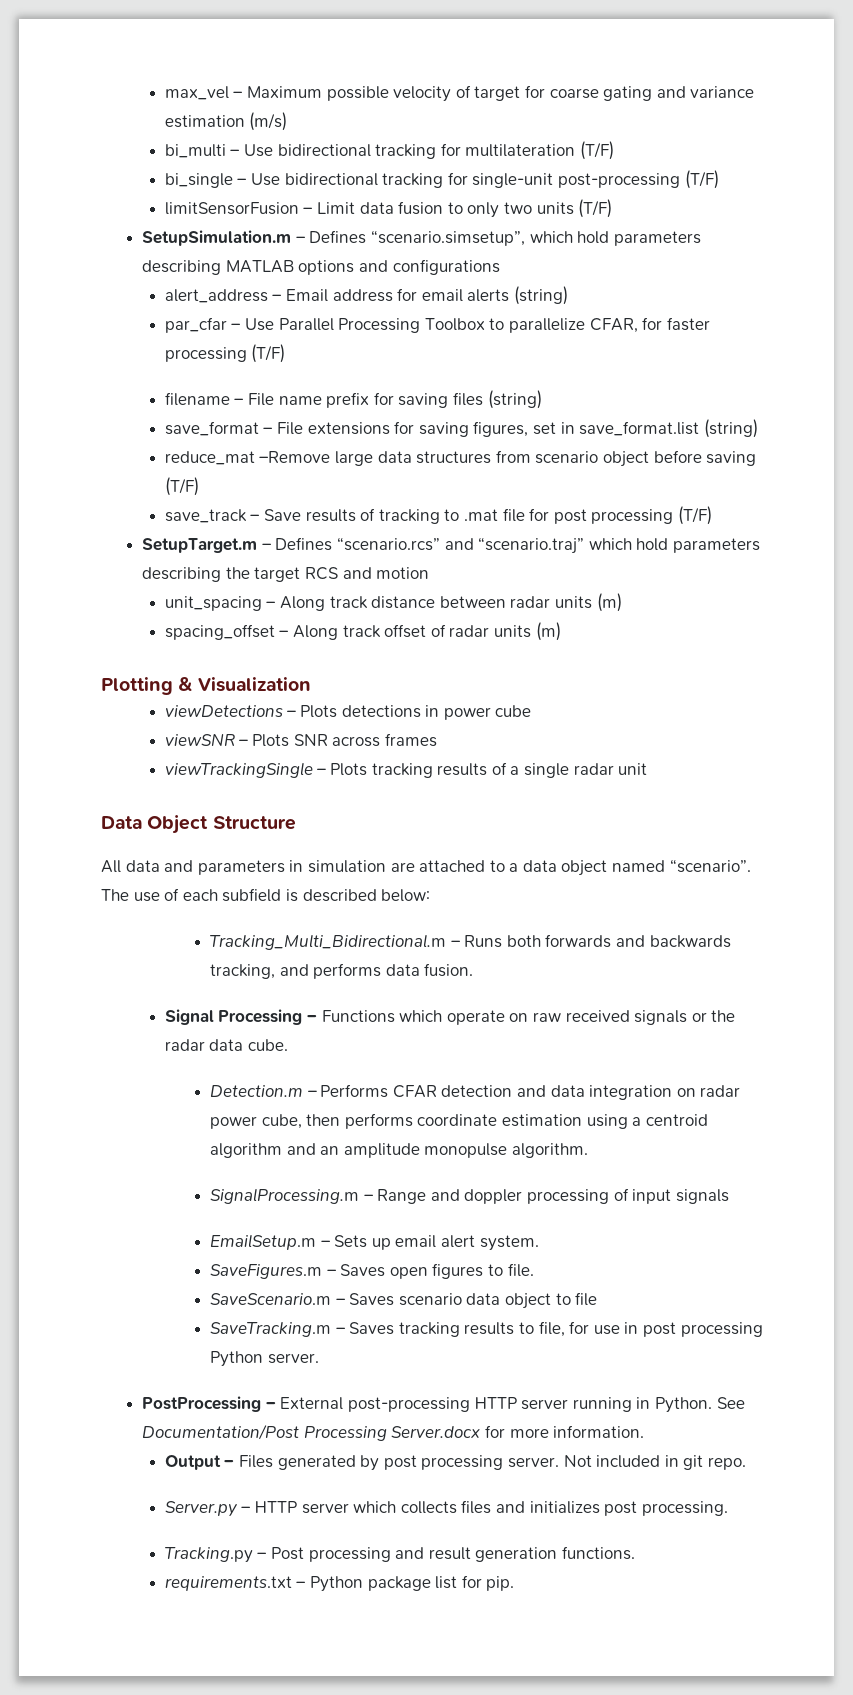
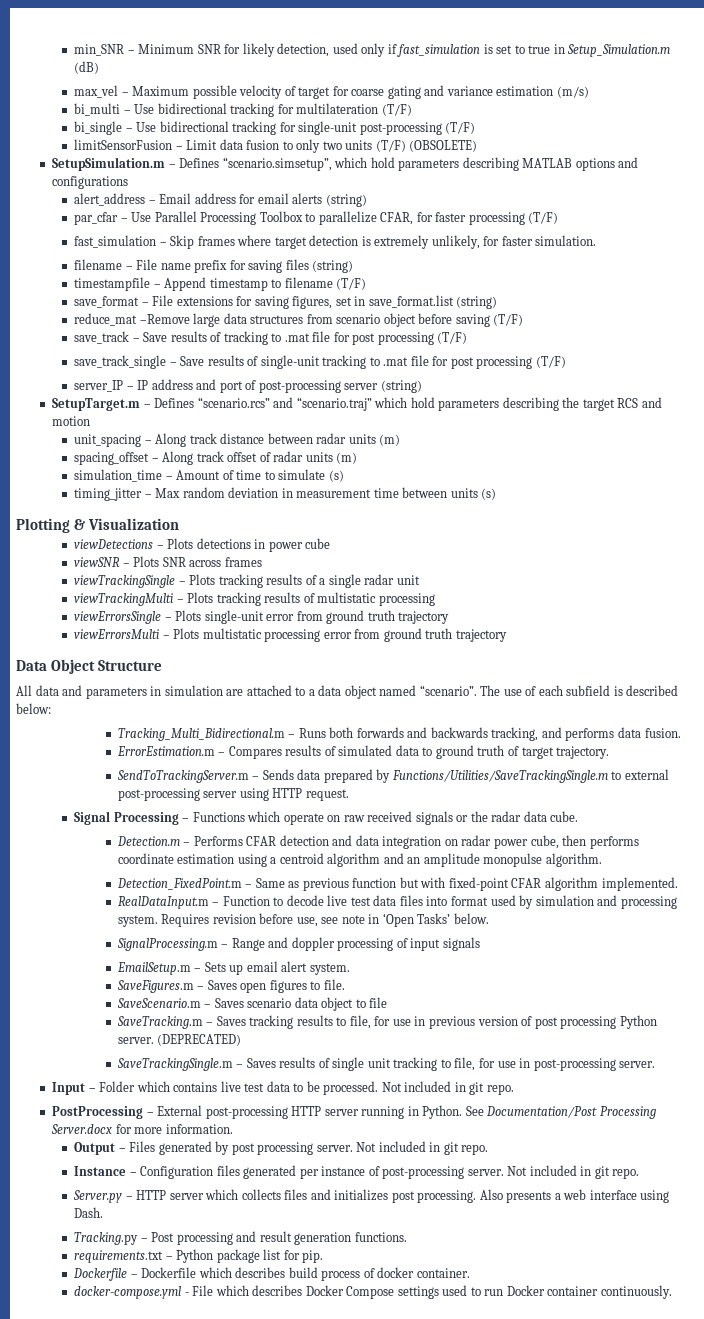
+ min_SNR – Minimum SNR for likely detection, used only if fast_simulation is set to true in Setup_Simulation.m (dB)
- limitSensorFusion – Limit data fusion to only two units (T/F)
+ limitSensorFusion – Limit data fusion to only two units (T/F) (OBSOLETE)
+ fast_simulation – Skip frames where target detection is extremely unlikely, for faster simulation.
+ timestampfile – Append timestamp to filename (T/F)
+ save_track_single – Save results of single-unit tracking to .mat file for post processing (T/F)
+ server_IP – IP address and port of post-processing server (string)
+ simulation_time – Amount of time to simulate (s)
+ timing_jitter – Max random deviation in measurement time between units (s)
+ viewTrackingMulti – Plots tracking results of multistatic processing
+ viewErrorsSingle – Plots single-unit error from ground truth trajectory
+ viewErrorsMulti – Plots multistatic processing error from ground truth trajectory
+ ErrorEstimation.m – Compares results of simulated data to ground truth of target trajectory.
+ SendToTrackingServer.m – Sends data prepared by Functions/Utilities/SaveTrackingSingle.m to external post-processing server using HTTP request.
+ Detection_FixedPoint.m – Same as previous function but with fixed-point CFAR algorithm implemented.
+ RealDataInput.m – Function to decode live test data files into format used by simulation and processing system. Requires revision before use, see note in ‘Open Tasks’ below.
- SaveTracking.m – Saves tracking results to file, for use in post processing Python server.
+ SaveTracking.m – Saves tracking results to file, for use in previous version of post processing Python server. (DEPRECATED)
+ SaveTrackingSingle.m – Saves results of single unit tracking to file, for use in post-processing server.
+ Input – Folder which contains live test data to be processed. Not included in git repo.
+ Instance – Configuration files generated per instance of post-processing server. Not included in git repo.
+ Also presents a web interface using Dash.
+ Dockerfile – Dockerfile which describes build process of docker container.
+ docker-compose.yml - File which describes Docker Compose settings used to run Docker container continuously.

